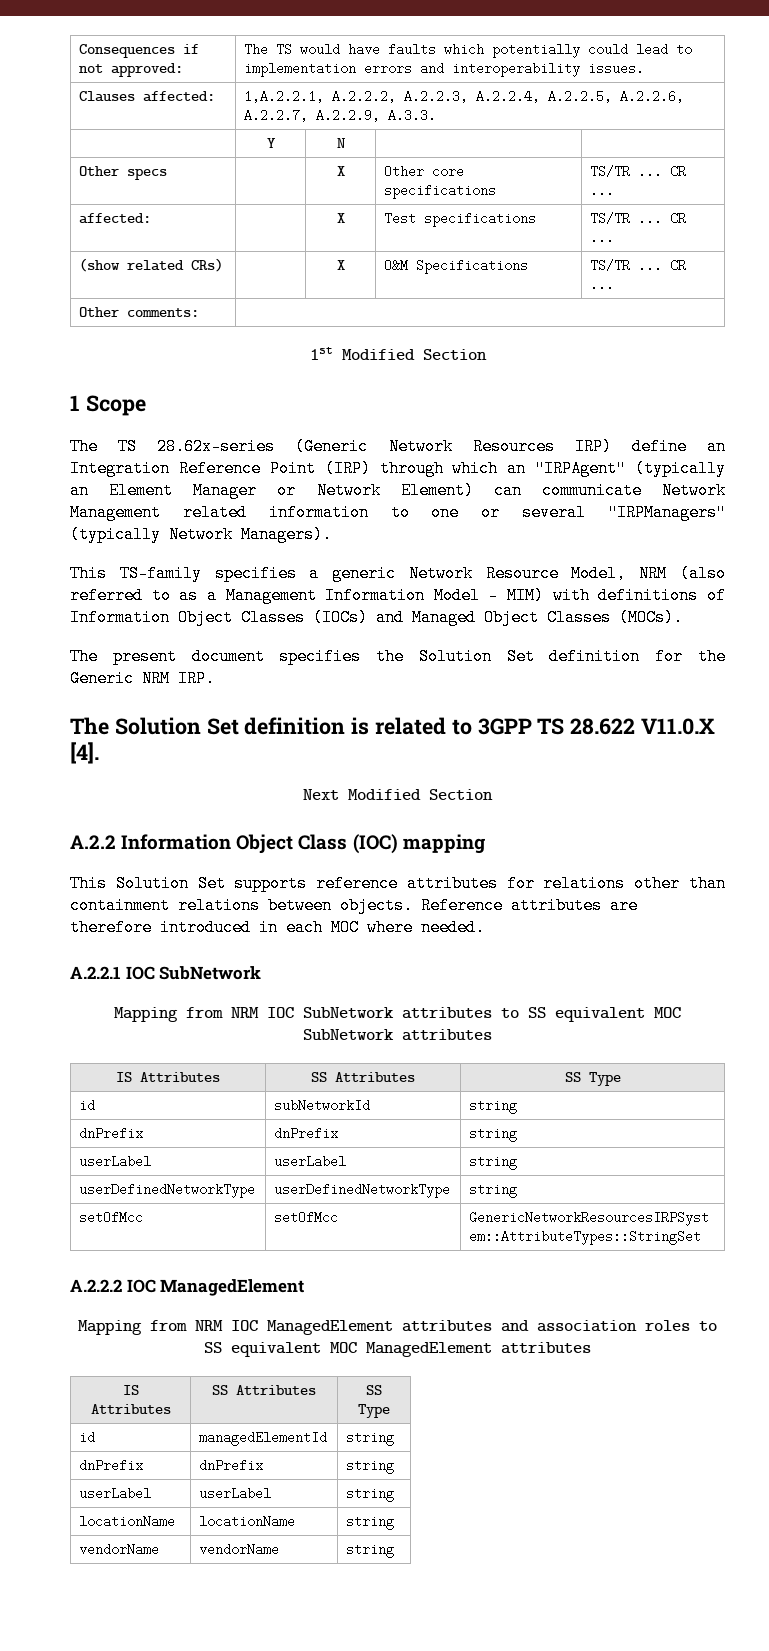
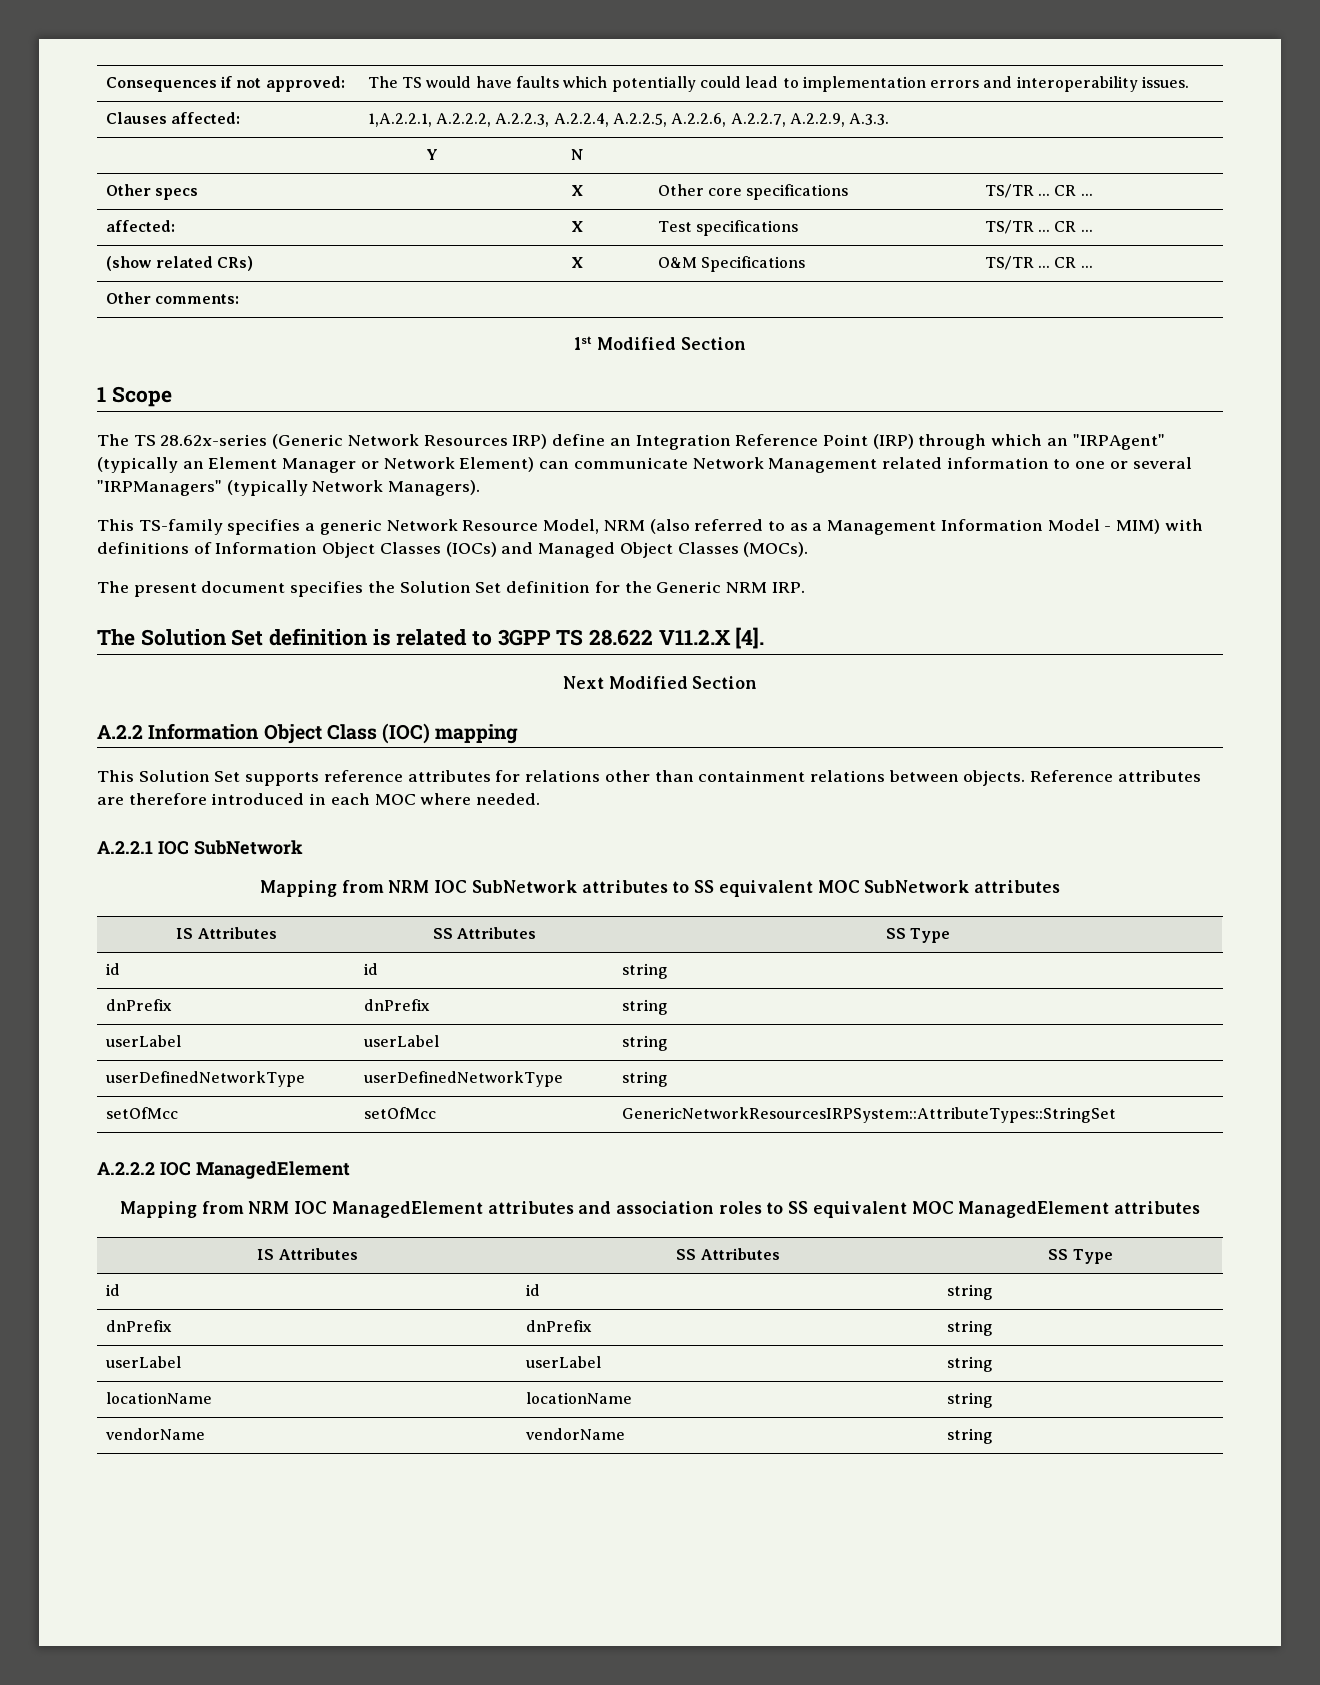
- The Solution Set definition is related to 3GPP TS 28.622 V11.0.X [4].
+ The Solution Set definition is related to 3GPP TS 28.622 V11.2.X [4].
  Mapping from NRM IOC SubNetwork attributes to SS equivalent MOC SubNetwork attributes
  IS Attributes | SS Attributes | SS Type
- id | subNetworkId | string
+ id | id | string
  Mapping from NRM IOC ManagedElement attributes and association roles to SS equivalent MOC ManagedElement attributes
  IS Attributes | SS Attributes | SS Type
- id | managedElementId | string
+ id | id | string

